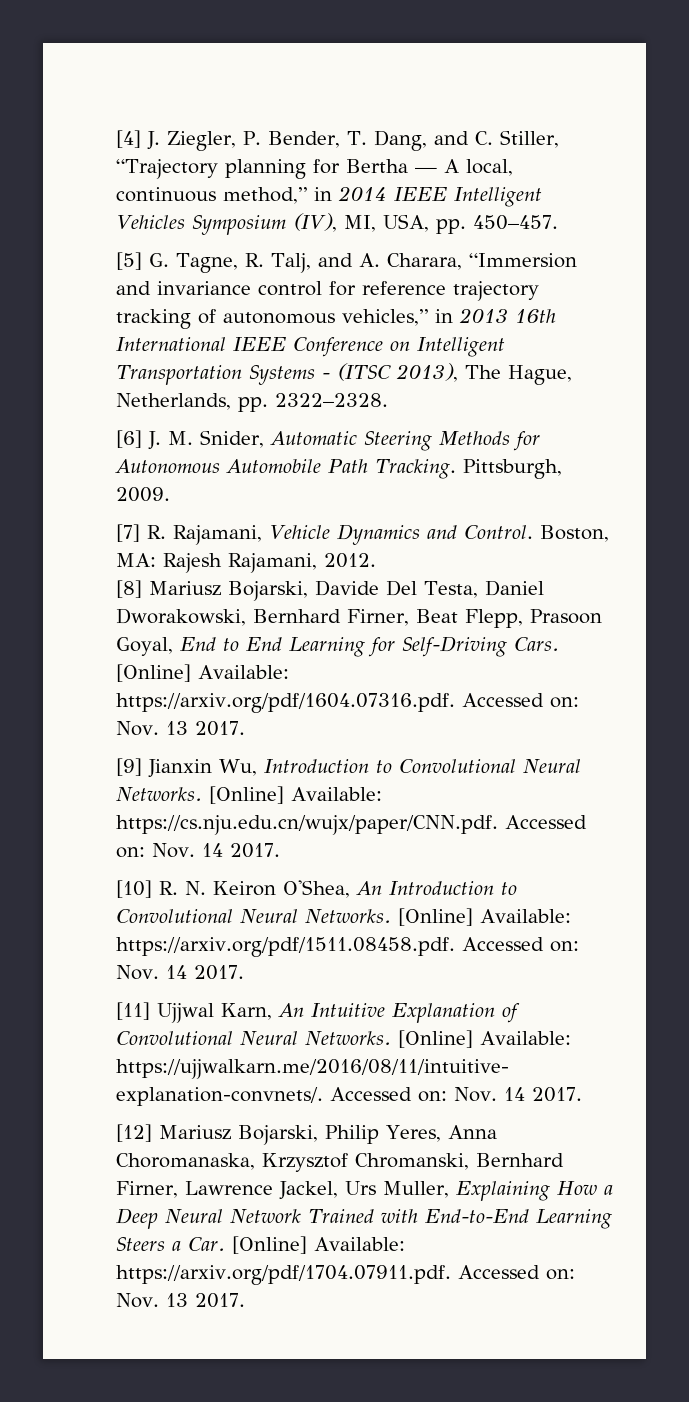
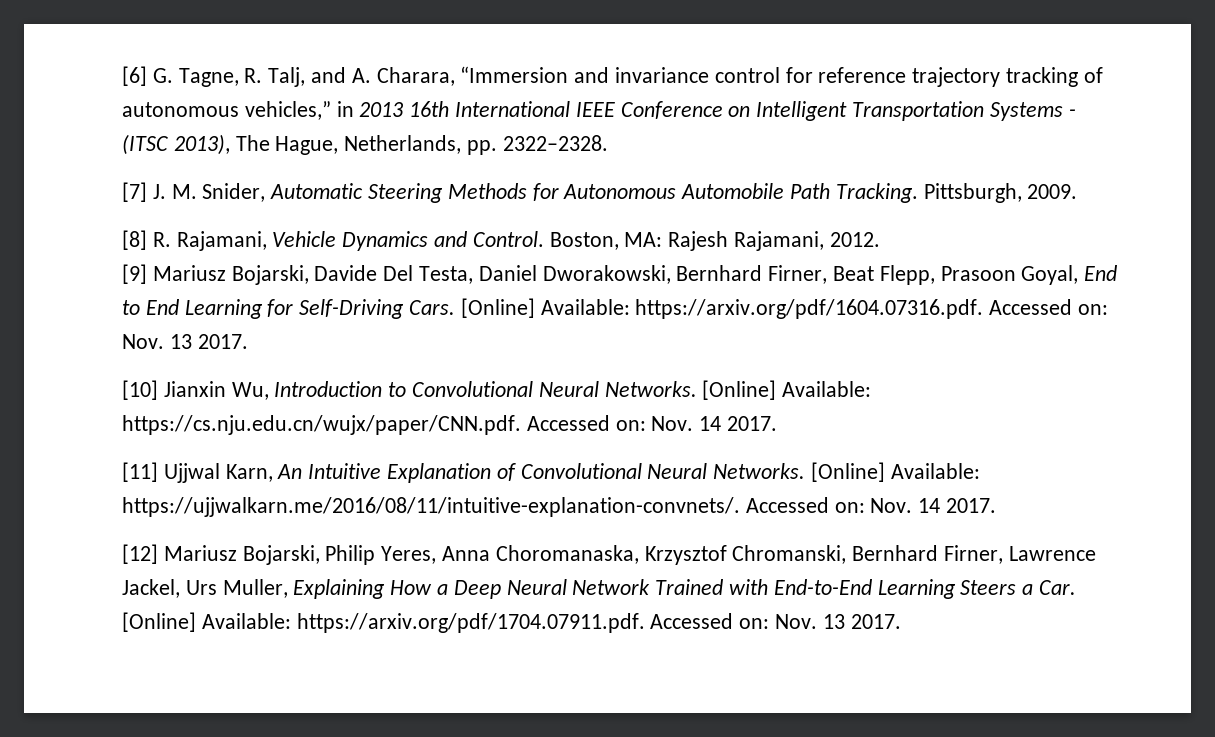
- [4] J. Ziegler, P. Bender, T. Dang, and C. Stiller, “Trajectory planning for Bertha — A local, continuous method,” in 2014 IEEE Intelligent Vehicles Symposium (IV), MI, USA, pp. 450–457.
- [5] G. Tagne, R. Talj, and A. Charara, “Immersion and invariance control for reference trajectory tracking of autonomous vehicles,” in 2013 16th International IEEE Conference on Intelligent Transportation Systems - (ITSC 2013), The Hague, Netherlands, pp. 2322–2328.
+ [6] G. Tagne, R. Talj, and A. Charara, “Immersion and invariance control for reference trajectory tracking of autonomous vehicles,” in 2013 16th International IEEE Conference on Intelligent Transportation Systems - (ITSC 2013), The Hague, Netherlands, pp. 2322–2328.
- [6] J. M. Snider, Automatic Steering Methods for Autonomous Automobile Path Tracking.
+ [7] J. M. Snider, Automatic Steering Methods for Autonomous Automobile Path Tracking.
- [7] R. Rajamani, Vehicle Dynamics and Control.
+ [8] R. Rajamani, Vehicle Dynamics and Control.
- [8] Mariusz Bojarski, Davide Del Testa, Daniel Dworakowski, Bernhard Firner, Beat Flepp, Prasoon Goyal, End to End Learning for Self-Driving Cars.
+ [9] Mariusz Bojarski, Davide Del Testa, Daniel Dworakowski, Bernhard Firner, Beat Flepp, Prasoon Goyal, End to End Learning for Self-Driving Cars.
- [9] Jianxin Wu, Introduction to Convolutional Neural Networks.
+ [10] Jianxin Wu, Introduction to Convolutional Neural Networks.
- [10] R. N. Keiron O'Shea, An Introduction to Convolutional Neural Networks. [Online] Available: https://arxiv.org/pdf/1511.08458.pdf. Accessed on: Nov. 14 2017.

